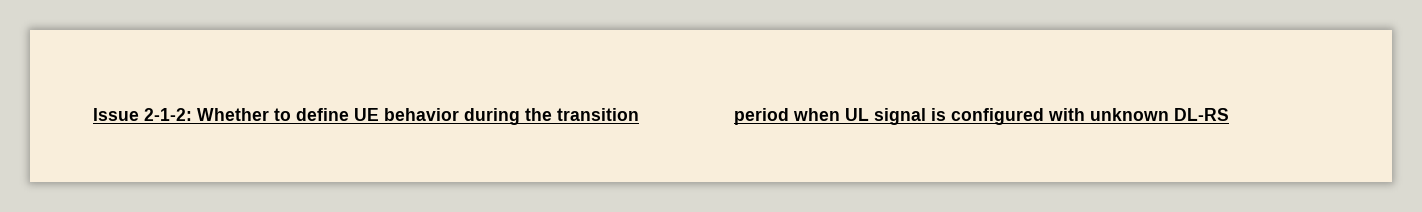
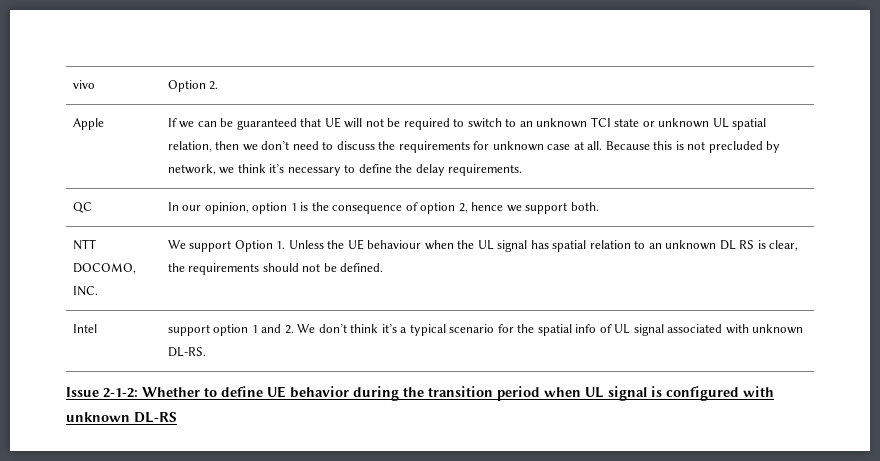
+ vivo | Option 2.
+ Apple | If we can be guaranteed that UE will not be required to switch to an unknown TCI state or unknown UL spatial relation, then we don’t need to discuss the requirements for unknown case at all. Because this is not precluded by network, we think it’s necessary to define the delay requirements.
+ QC | In our opinion, option 1 is the consequence of option 2, hence we support both.
+ NTT DOCOMO, INC. | We support Option 1. Unless the UE behaviour when the UL signal has spatial relation to an unknown DL RS is clear, the requirements should not be defined.
+ Intel | support option 1 and 2. We don’t think it’s a typical scenario for the spatial info of UL signal associated with unknown DL-RS.

